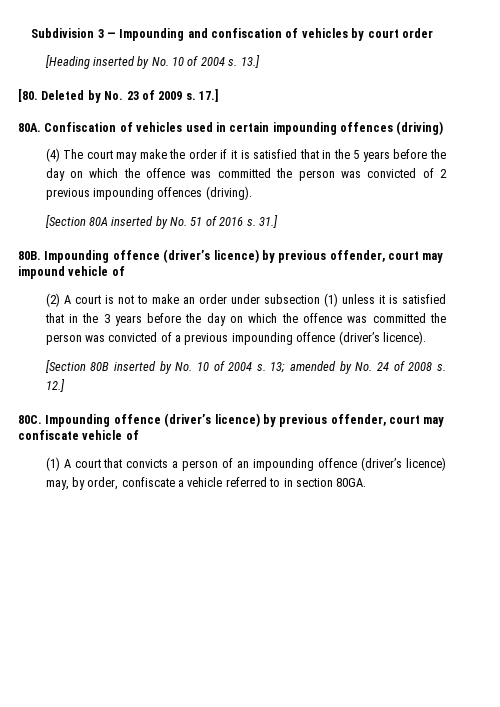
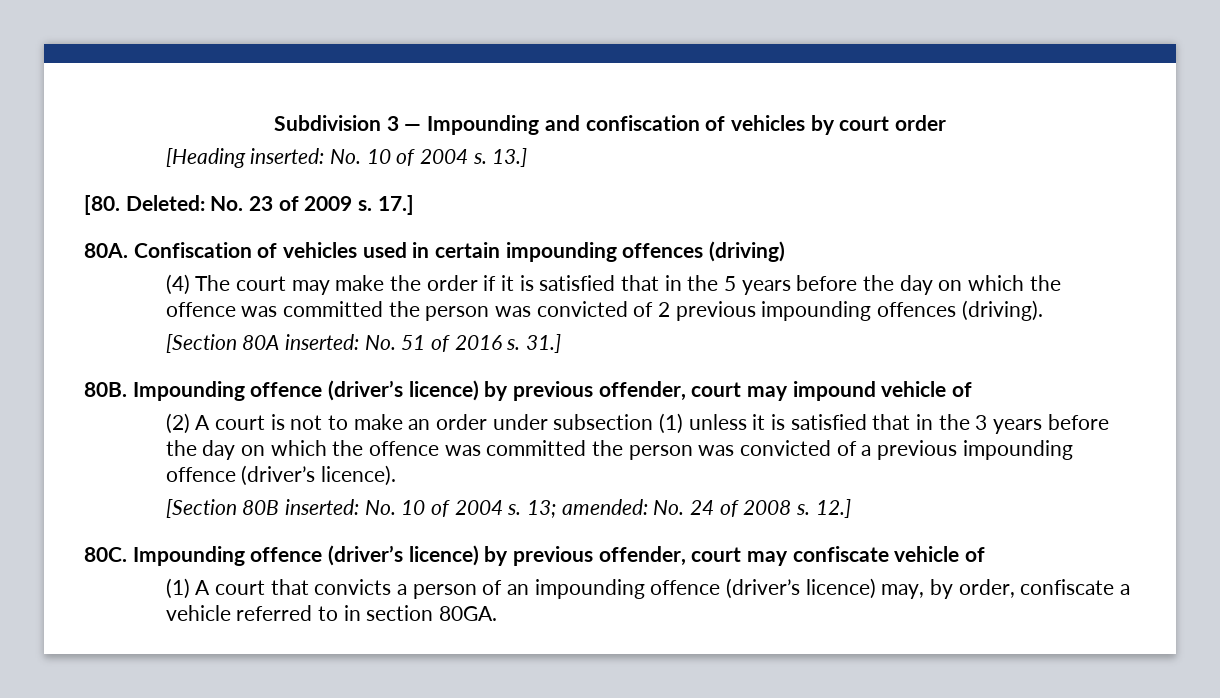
- [Heading inserted by No. 10 of 2004 s.
+ [Heading inserted: No. 10 of 2004 s.
- [80. Deleted by No. 23 of 2009 s.
+ [80. Deleted: No. 23 of 2009 s.
- [Section 80A inserted by No. 51 of 2016 s.
+ [Section 80A inserted: No. 51 of 2016 s.
- [Section 80B inserted by No. 10 of 2004 s.
+ [Section 80B inserted: No. 10 of 2004 s.
- 13; amended by No. 24 of 2008 s.
+ 13; amended: No. 24 of 2008 s.

